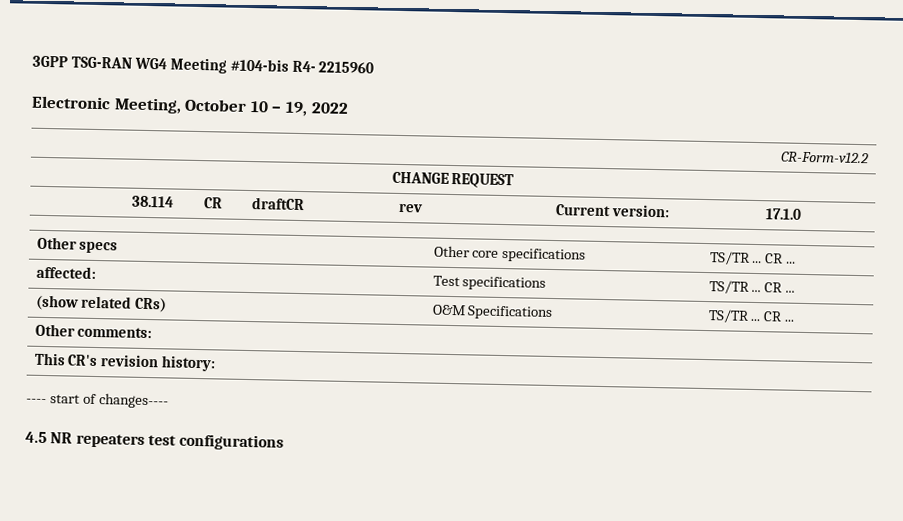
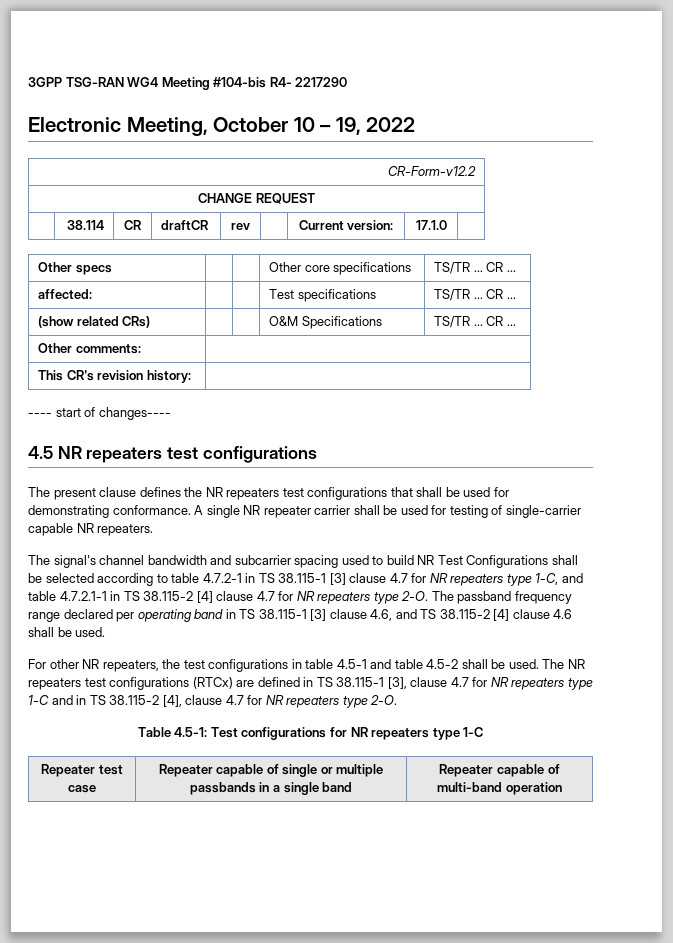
- 3GPP TSG-RAN WG4 Meeting #104-bis R4- 2215960
+ 3GPP TSG-RAN WG4 Meeting #104-bis R4- 2217290
+ The present clause defines the NR repeaters test configurations that shall be used for demonstrating conformance. A single NR repeater carrier shall be used for testing of single-carrier capable NR repeaters.
+ The signal's channel bandwidth and subcarrier spacing used to build NR Test Configurations shall be selected according to table 4.7.2-1 in TS 38.115-1 [3] clause 4.7 for NR repeaters type 1-C, and table 4.7.2.1-1 in TS 38.115-2 [4] clause 4.7 for NR repeaters type 2-O. The passband frequency range declared per operating band in TS 38.115-1 [3] clause 4.6, and TS 38.115-2 [4] clause 4.6 shall be used.
+ For other NR repeaters, the test configurations in table 4.5-1 and table 4.5-2 shall be used. The NR repeaters test configurations (RTCx) are defined in TS 38.115-1 [3], clause 4.7 for NR repeaters type 1-C and in TS 38.115-2 [4], clause 4.7 for NR repeaters type 2-O.
+ Table 4.5-1: Test configurations for NR repeaters type 1-C
+ Repeater test case | Repeater capable of single or multiple passbands in a single band | Repeater capable of multi-band operation

